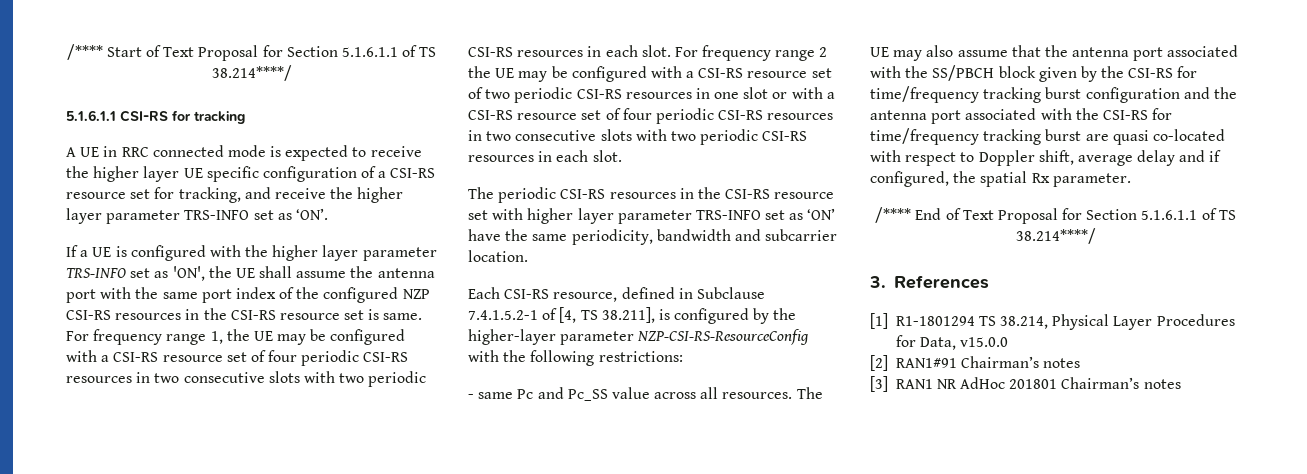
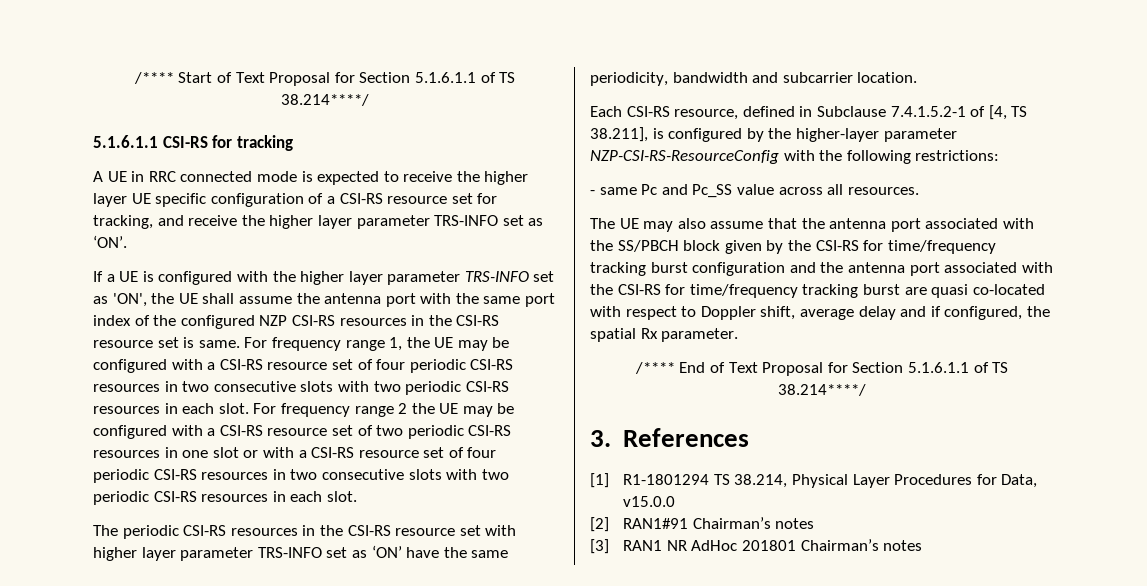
- - same Pc and Pc_SS value across all resources. The UE may also assume that the antenna port associated with the SS/PBCH block given by the CSI-RS for time/frequency tracking burst configuration and the antenna port associated with the CSI-RS for time/frequency tracking burst are quasi co-located with respect to Doppler shift, average delay and if configured, the spatial Rx parameter.
+ - same Pc and Pc_SS value across all resources.
+ The UE may also assume that the antenna port associated with the SS/PBCH block given by the CSI-RS for time/frequency tracking burst configuration and the antenna port associated with the CSI-RS for time/frequency tracking burst are quasi co-located with respect to Doppler shift, average delay and if configured, the spatial Rx parameter.

